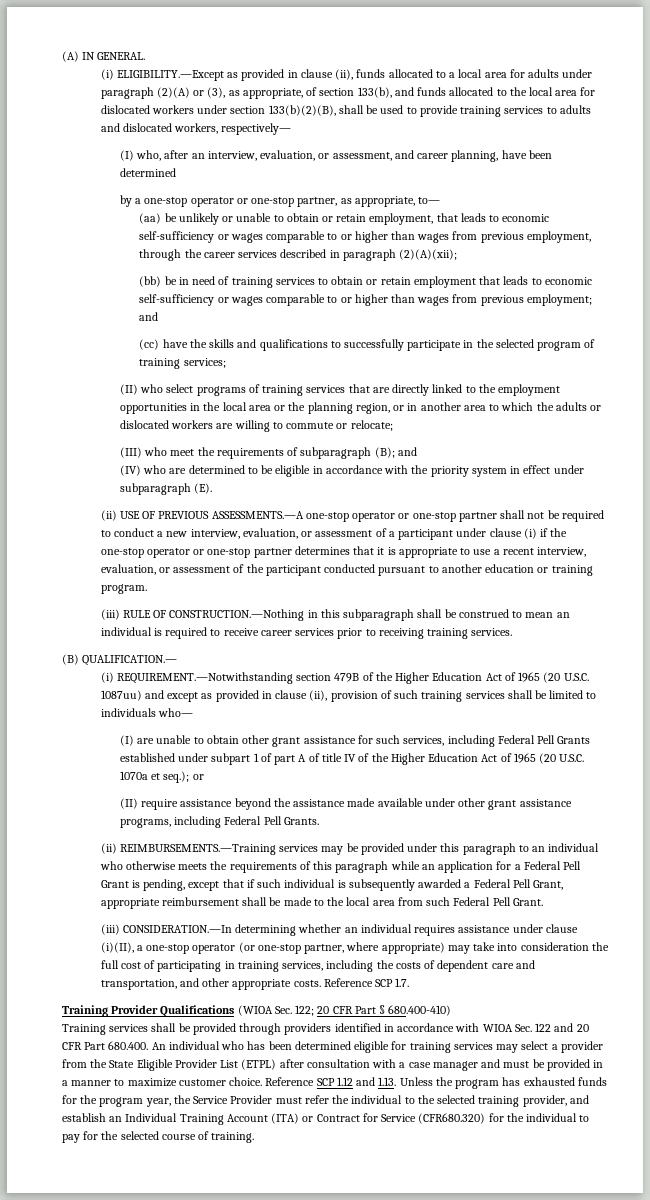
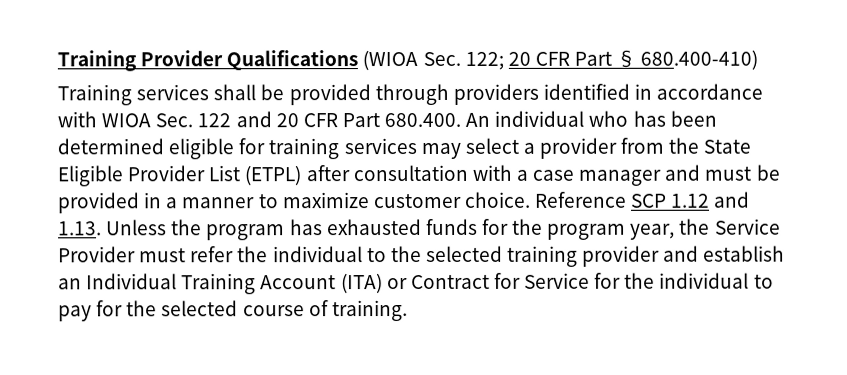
- (A) IN GENERAL.
- (i) ELIGIBILITY.—Except as provided in clause (ii), funds allocated to a local area for adults under paragraph (2)(A) or (3), as appropriate, of section 133(b), and funds allocated to the local area for dislocated workers under section 133(b)(2)(B), shall be used to provide training services to adults and dislocated workers, respectively—
- (I) who, after an interview, evaluation, or assessment, and career planning, have been determined
- by a one-stop operator or one-stop partner, as appropriate, to—
- (aa) be unlikely or unable to obtain or retain employment, that leads to economic self-sufficiency or wages comparable to or higher than wages from previous employment, through the career services described in paragraph (2)(A)(xii);
- (bb) be in need of training services to obtain or retain employment that leads to economic self-sufficiency or wages comparable to or higher than wages from previous employment; and
- (cc) have the skills and qualifications to successfully participate in the selected program of training services;
- (II) who select programs of training services that are directly linked to the employment opportunities in the local area or the planning region, or in another area to which the adults or dislocated workers are willing to commute or relocate;
- (III) who meet the requirements of subparagraph (B); and
- (IV) who are determined to be eligible in accordance with the priority system in effect under subparagraph (E).
- (ii) USE OF PREVIOUS ASSESSMENTS.—A one-stop operator or one-stop partner shall not be required to conduct a new interview, evaluation, or assessment of a participant under clause (i) if the one-stop operator or one-stop partner determines that it is appropriate to use a recent interview, evaluation, or assessment of the participant conducted pursuant to another education or training program.
- (iii) RULE OF CONSTRUCTION.—Nothing in this subparagraph shall be construed to mean an individual is required to receive career services prior to receiving training services.
- (B) QUALIFICATION.—
- (i) REQUIREMENT.—Notwithstanding section 479B of the Higher Education Act of 1965 (20 U.S.C. 1087uu) and except as provided in clause (ii), provision of such training services shall be limited to individuals who—
- (I) are unable to obtain other grant assistance for such services, including Federal Pell Grants established under subpart 1 of part A of title IV of the Higher Education Act of 1965 (20 U.S.C. 1070a et seq.); or
- (II) require assistance beyond the assistance made available under other grant assistance programs, including Federal Pell Grants.
- (ii) REIMBURSEMENTS.—Training services may be provided under this paragraph to an individual who otherwise meets the requirements of this paragraph while an application for a Federal Pell Grant is pending, except that if such individual is subsequently awarded a Federal Pell Grant, appropriate reimbursement shall be made to the local area from such Federal Pell Grant.
- (iii) CONSIDERATION.—In determining whether an individual requires assistance under clause (i)(II), a one-stop operator (or one-stop partner, where appropriate) may take into consideration the full cost of participating in training services, including the costs of dependent care and transportation, and other appropriate costs. Reference SCP 1.7.
- Reference SCP 1.12 and 1.13. Unless the program has exhausted funds for the program year, the Service Provider must refer the individual to the selected training provider, and establish an Individual Training Account (ITA) or Contract for Service (CFR680.320) for the individual to pay for the selected course of training.
+ Reference SCP 1.12 and 1.13. Unless the program has exhausted funds for the program year, the Service Provider must refer the individual to the selected training provider and establish an Individual Training Account (ITA) or Contract for Service for the individual to pay for the selected course of training.

